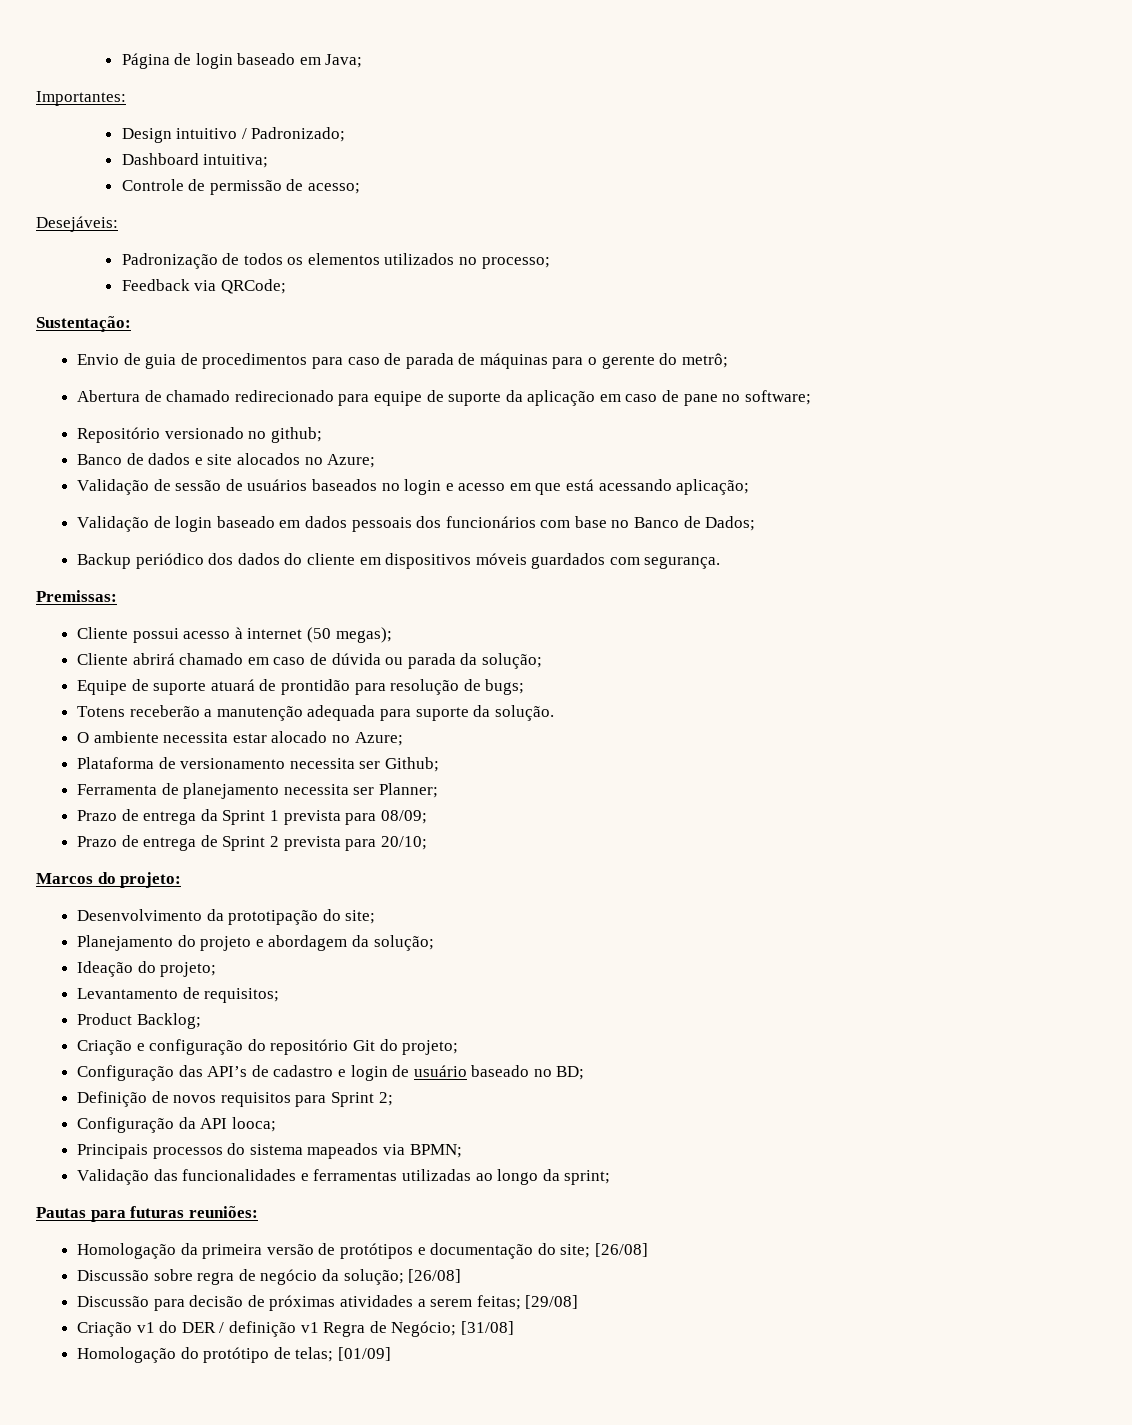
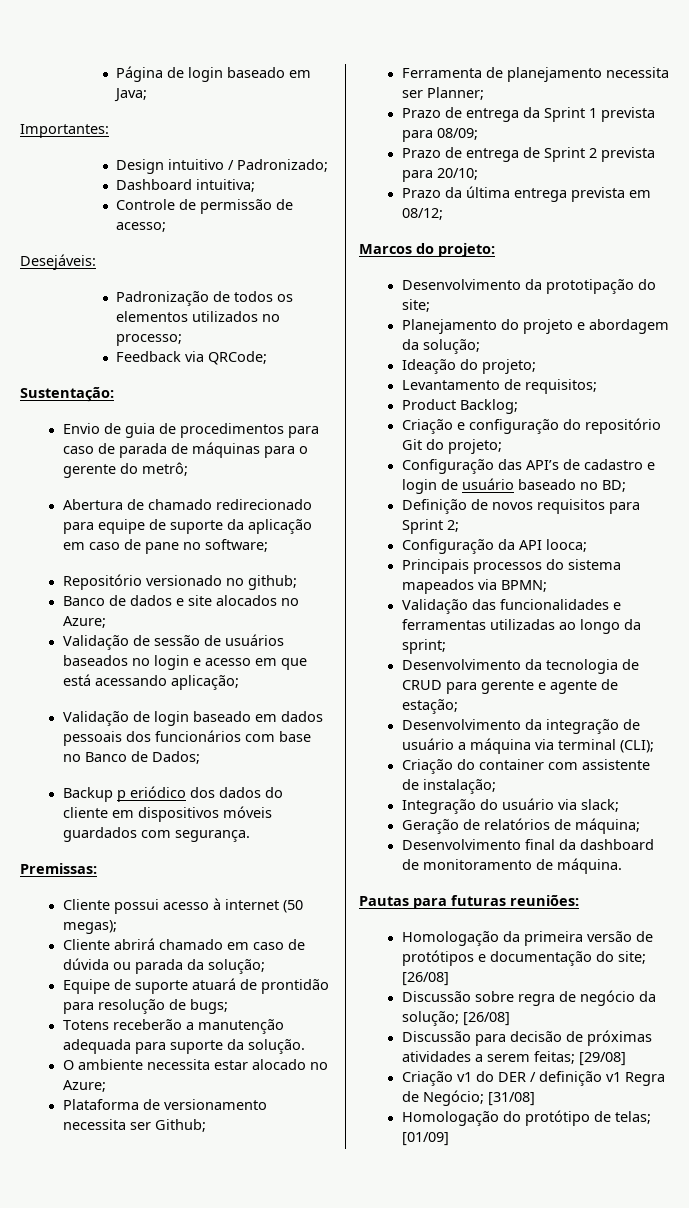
- Backup periódico dos dados do cliente em dispositivos móveis guardados com segurança.
+ Backup p eriódico dos dados do cliente em dispositivos móveis guardados com segurança.
+ Prazo da última entrega prevista em 08/12;
+ Desenvolvimento da tecnologia de CRUD para gerente e agente de estação;
+ Desenvolvimento da integração de usuário a máquina via terminal (CLI);
+ Criação do container com assistente de instalação;
+ Integração do usuário via slack;
+ Geração de relatórios de máquina;
+ Desenvolvimento final da dashboard de monitoramento de máquina.

